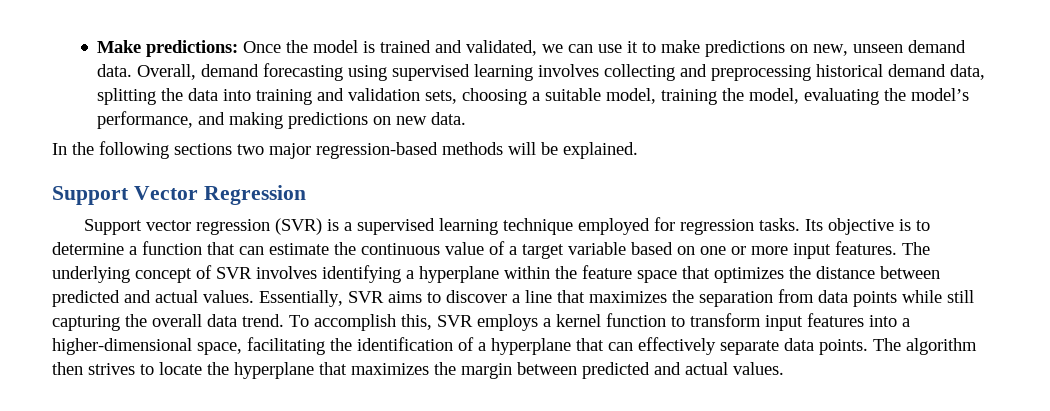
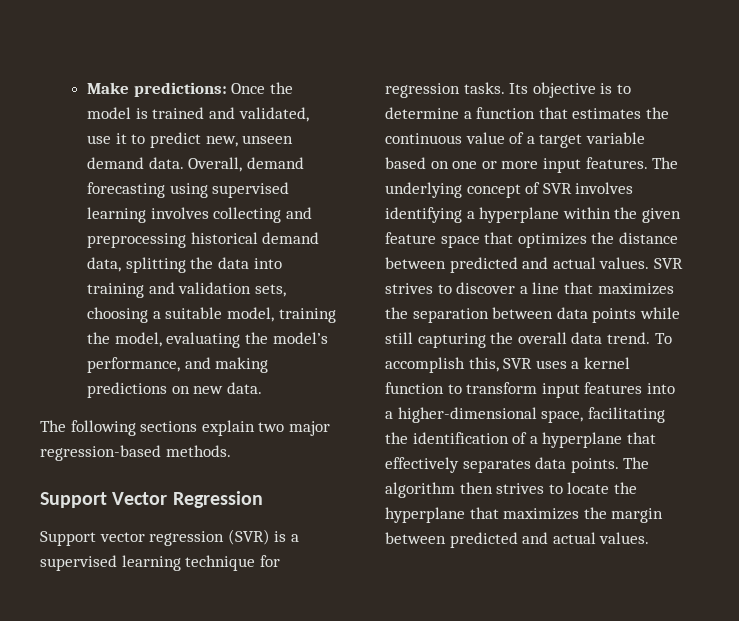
- Make predictions: Once the model is trained and validated, we can use it to make predictions on new, unseen demand data.
+ Make predictions: Once the model is trained and validated, use it to predict new, unseen demand data.
- In the following sections two major regression-based methods will be explained.
+ The following sections explain two major regression-based methods.
- Support vector regression (SVR) is a supervised learning technique employed for regression tasks.
+ Support vector regression (SVR) is a supervised learning technique for regression tasks.
- Its objective is to determine a function that can estimate the continuous value of a target variable based on one or more input features.
+ Its objective is to determine a function that estimates the continuous value of a target variable based on one or more input features.
- The underlying concept of SVR involves identifying a hyperplane within the feature space that optimizes the distance between predicted and actual values.
+ The underlying concept of SVR involves identifying a hyperplane within the given feature space that optimizes the distance between predicted and actual values.
- Essentially, SVR aims to discover a line that maximizes the separation from data points while still capturing the overall data trend.
+ SVR strives to discover a line that maximizes the separation between data points while still capturing the overall data trend.
- To accomplish this, SVR employs a kernel function to transform input features into a higher-dimensional space, facilitating the identification of a hyperplane that can effectively separate data points.
+ To accomplish this, SVR uses a kernel function to transform input features into a higher-dimensional space, facilitating the identification of a hyperplane that effectively separates data points.

